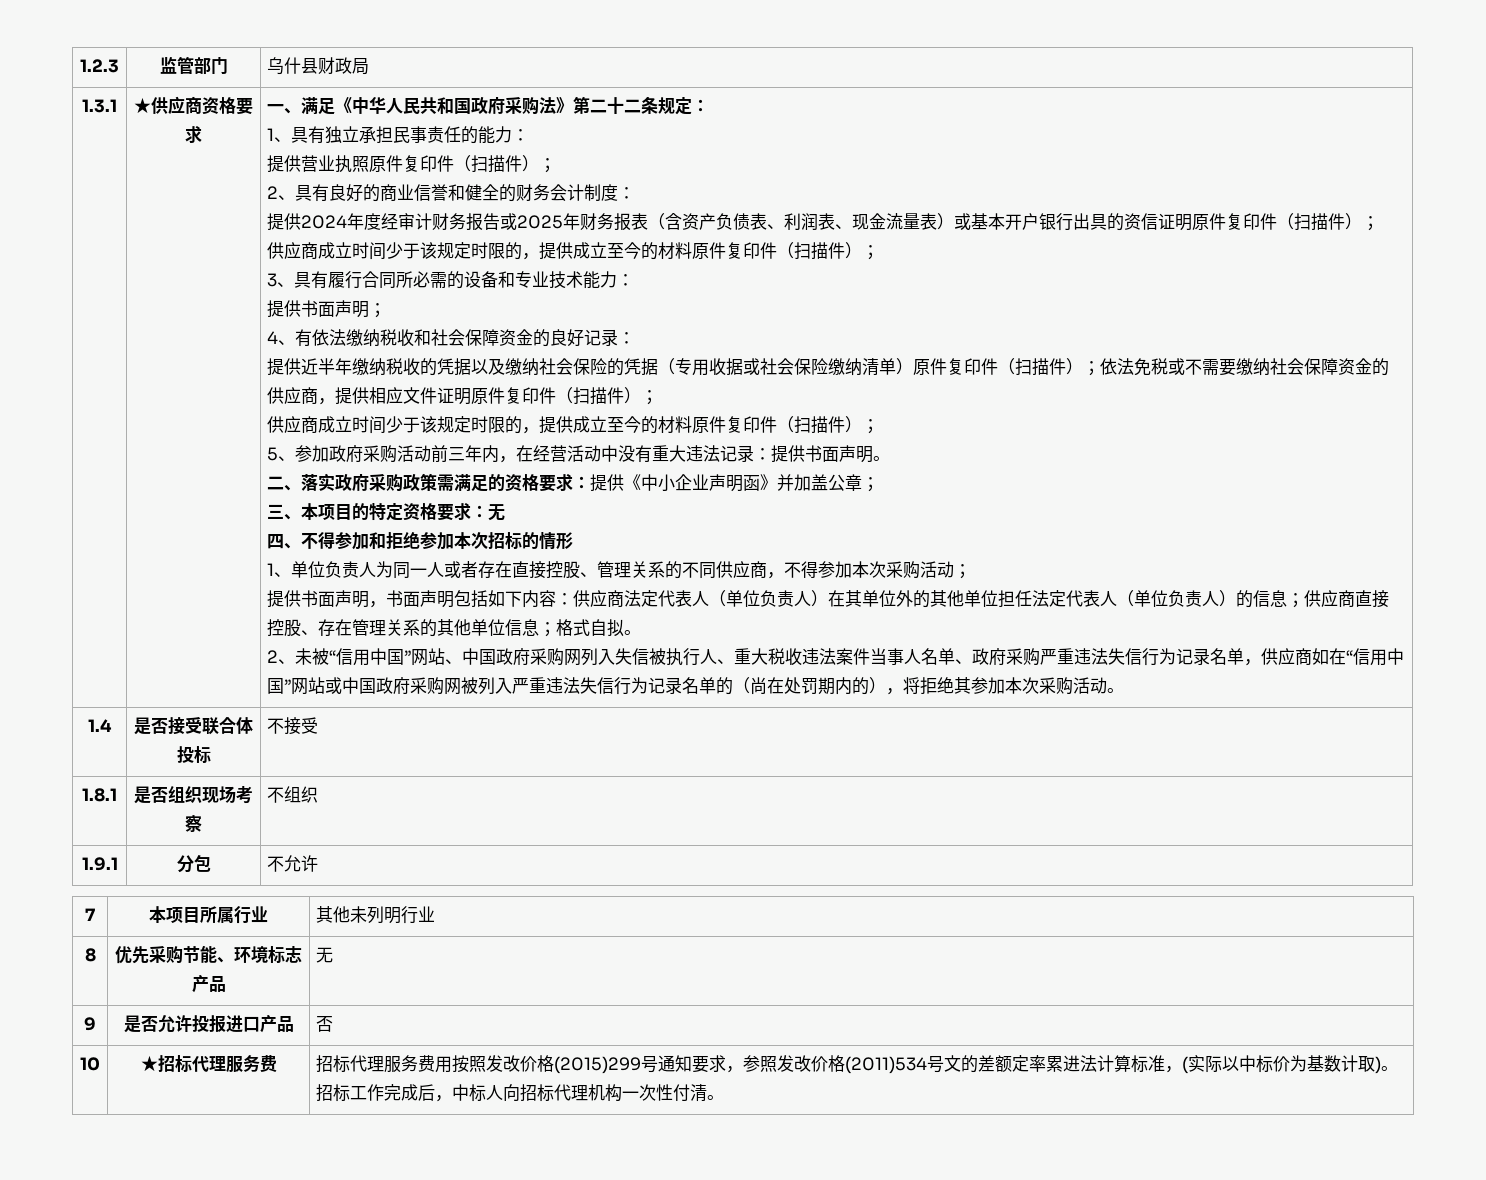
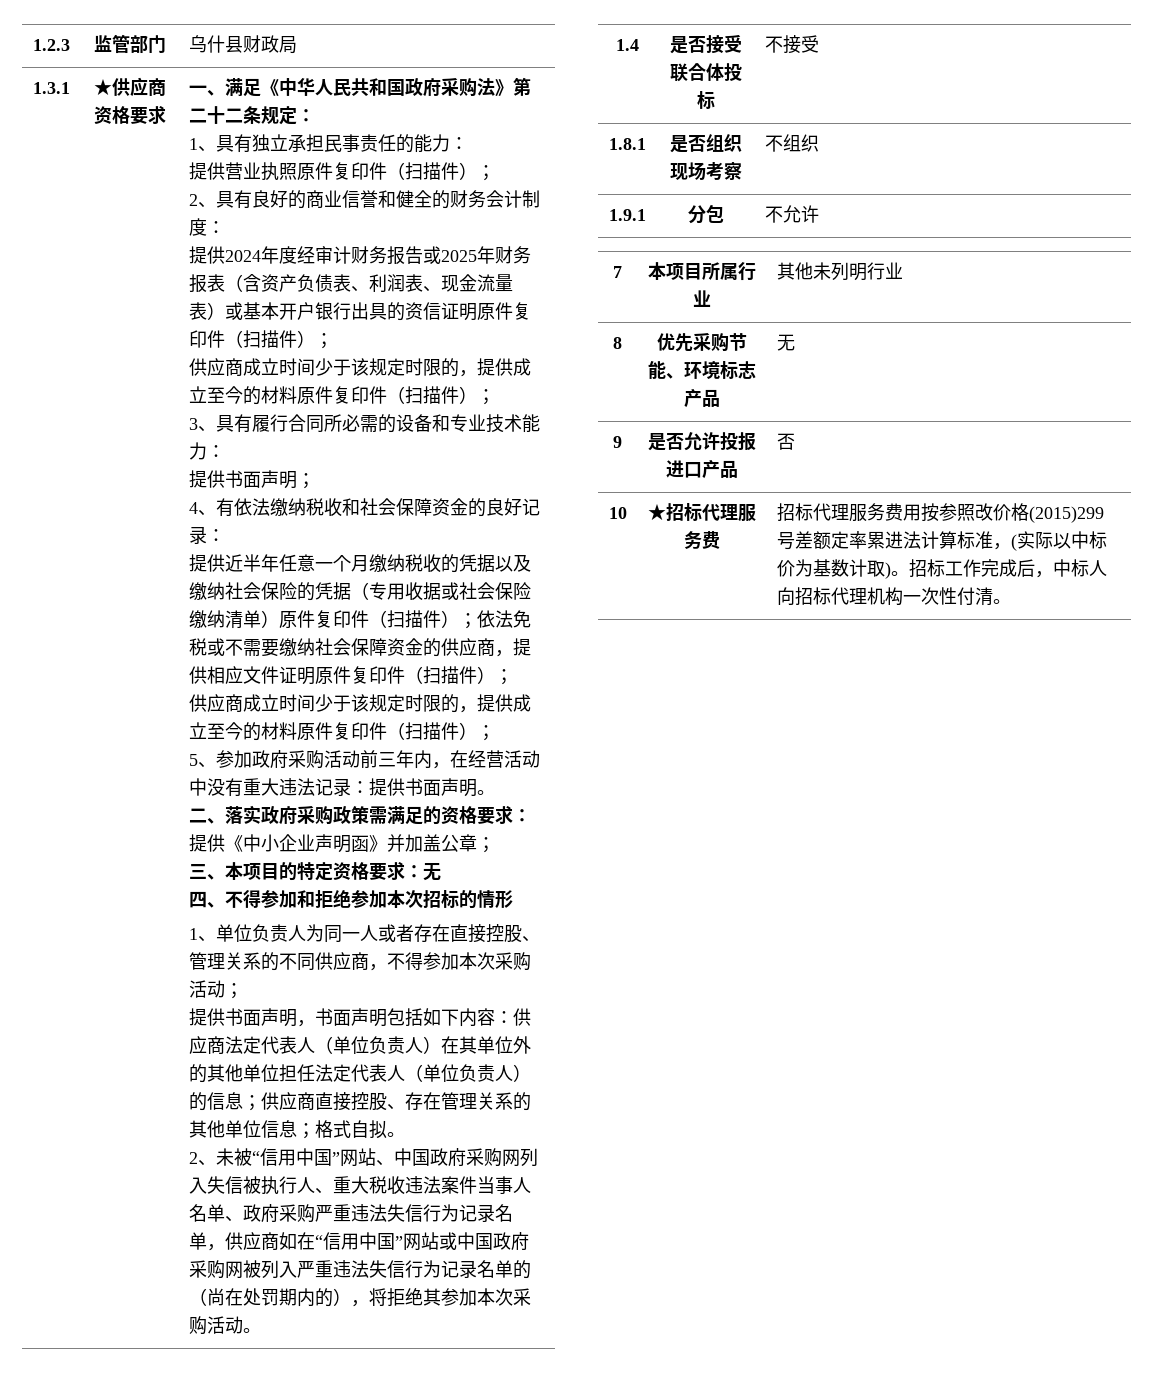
- 提供近半年缴纳税收的凭据以及缴纳社会保险的凭据（专用收据或社会保险缴纳清单）原件复印件（扫描件）；依法免税或不需要缴纳社会保障资金的供应商，提供相应文件证明原件复印件（扫描件）；
+ 提供近半年任意一个月缴纳税收的凭据以及缴纳社会保险的凭据（专用收据或社会保险缴纳清单）原件复印件（扫描件）；依法免税或不需要缴纳社会保障资金的供应商，提供相应文件证明原件复印件（扫描件）；
- 招标代理服务费用按照发改价格(2015)299号通知要求，参照发改价格(2011)534号文的差额定率累进法计算标准，(实际以中标价为基数计取)。
+ 招标代理服务费用按参照改价格(2015)299号差额定率累进法计算标准，(实际以中标价为基数计取)。

